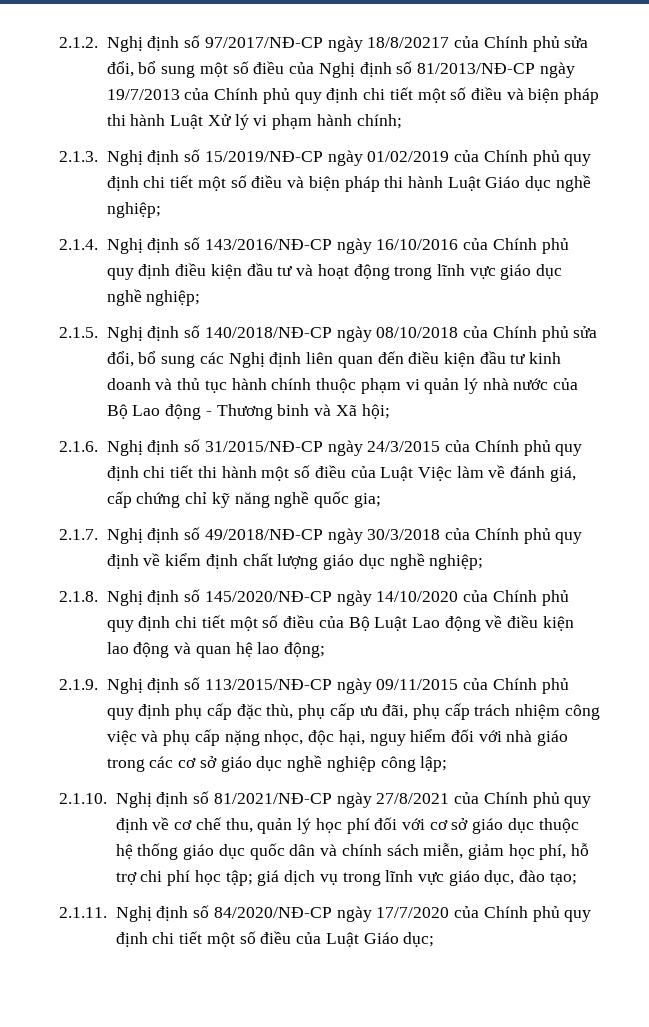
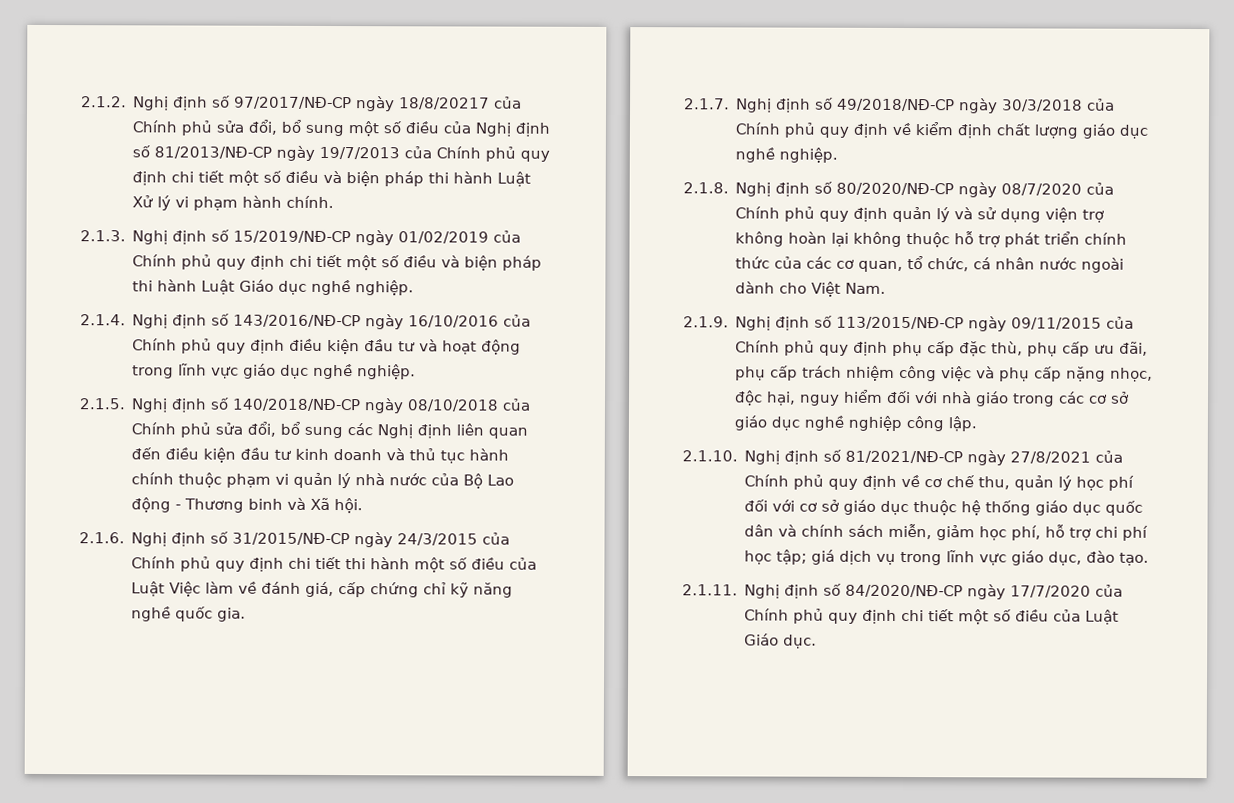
- 2.1.2. Nghị định số 97/2017/NĐ-CP ngày 18/8/20217 của Chính phủ sửa đổi, bổ sung một số điều của Nghị định số 81/2013/NĐ-CP ngày 19/7/2013 của Chính phủ quy định chi tiết một số điều và biện pháp thi hành Luật Xử lý vi phạm hành chính;
+ 2.1.2. Nghị định số 97/2017/NĐ-CP ngày 18/8/20217 của Chính phủ sửa đổi, bổ sung một số điều của Nghị định số 81/2013/NĐ-CP ngày 19/7/2013 của Chính phủ quy định chi tiết một số điều và biện pháp thi hành Luật Xử lý vi phạm hành chính.
- 2.1.3. Nghị định số 15/2019/NĐ-CP ngày 01/02/2019 của Chính phủ quy định chi tiết một số điều và biện pháp thi hành Luật Giáo dục nghề nghiệp;
+ 2.1.3. Nghị định số 15/2019/NĐ-CP ngày 01/02/2019 của Chính phủ quy định chi tiết một số điều và biện pháp thi hành Luật Giáo dục nghề nghiệp.
- 2.1.4. Nghị định số 143/2016/NĐ-CP ngày 16/10/2016 của Chính phủ quy định điều kiện đầu tư và hoạt động trong lĩnh vực giáo dục nghề nghiệp;
+ 2.1.4. Nghị định số 143/2016/NĐ-CP ngày 16/10/2016 của Chính phủ quy định điều kiện đầu tư và hoạt động trong lĩnh vực giáo dục nghề nghiệp.
- 2.1.5. Nghị định số 140/2018/NĐ-CP ngày 08/10/2018 của Chính phủ sửa đổi, bổ sung các Nghị định liên quan đến điều kiện đầu tư kinh doanh và thủ tục hành chính thuộc phạm vi quản lý nhà nước của Bộ Lao động - Thương binh và Xã hội;
+ 2.1.5. Nghị định số 140/2018/NĐ-CP ngày 08/10/2018 của Chính phủ sửa đổi, bổ sung các Nghị định liên quan đến điều kiện đầu tư kinh doanh và thủ tục hành chính thuộc phạm vi quản lý nhà nước của Bộ Lao động - Thương binh và Xã hội.
- 2.1.6. Nghị định số 31/2015/NĐ-CP ngày 24/3/2015 của Chính phủ quy định chi tiết thi hành một số điều của Luật Việc làm về đánh giá, cấp chứng chỉ kỹ năng nghề quốc gia;
+ 2.1.6. Nghị định số 31/2015/NĐ-CP ngày 24/3/2015 của Chính phủ quy định chi tiết thi hành một số điều của Luật Việc làm về đánh giá, cấp chứng chỉ kỹ năng nghề quốc gia.
- 2.1.7. Nghị định số 49/2018/NĐ-CP ngày 30/3/2018 của Chính phủ quy định về kiểm định chất lượng giáo dục nghề nghiệp;
+ 2.1.7. Nghị định số 49/2018/NĐ-CP ngày 30/3/2018 của Chính phủ quy định về kiểm định chất lượng giáo dục nghề nghiệp.
- 2.1.8. Nghị định số 145/2020/NĐ-CP ngày 14/10/2020 của Chính phủ quy định chi tiết một số điều của Bộ Luật Lao động về điều kiện lao động và quan hệ lao động;
+ 2.1.8. Nghị định số 80/2020/NĐ-CP ngày 08/7/2020 của Chính phủ quy định quản lý và sử dụng viện trợ không hoàn lại không thuộc hỗ trợ phát triển chính thức của các cơ quan, tổ chức, cá nhân nước ngoài dành cho Việt Nam.
- 2.1.9. Nghị định số 113/2015/NĐ-CP ngày 09/11/2015 của Chính phủ quy định phụ cấp đặc thù, phụ cấp ưu đãi, phụ cấp trách nhiệm công việc và phụ cấp nặng nhọc, độc hại, nguy hiểm đối với nhà giáo trong các cơ sở giáo dục nghề nghiệp công lập;
+ 2.1.9. Nghị định số 113/2015/NĐ-CP ngày 09/11/2015 của Chính phủ quy định phụ cấp đặc thù, phụ cấp ưu đãi, phụ cấp trách nhiệm công việc và phụ cấp nặng nhọc, độc hại, nguy hiểm đối với nhà giáo trong các cơ sở giáo dục nghề nghiệp công lập.
- 2.1.10. Nghị định số 81/2021/NĐ-CP ngày 27/8/2021 của Chính phủ quy định về cơ chế thu, quản lý học phí đối với cơ sở giáo dục thuộc hệ thống giáo dục quốc dân và chính sách miễn, giảm học phí, hỗ trợ chi phí học tập; giá dịch vụ trong lĩnh vực giáo dục, đào tạo;
+ 2.1.10. Nghị định số 81/2021/NĐ-CP ngày 27/8/2021 của Chính phủ quy định về cơ chế thu, quản lý học phí đối với cơ sở giáo dục thuộc hệ thống giáo dục quốc dân và chính sách miễn, giảm học phí, hỗ trợ chi phí học tập; giá dịch vụ trong lĩnh vực giáo dục, đào tạo.
- 2.1.11. Nghị định số 84/2020/NĐ-CP ngày 17/7/2020 của Chính phủ quy định chi tiết một số điều của Luật Giáo dục;
+ 2.1.11. Nghị định số 84/2020/NĐ-CP ngày 17/7/2020 của Chính phủ quy định chi tiết một số điều của Luật Giáo dục.

